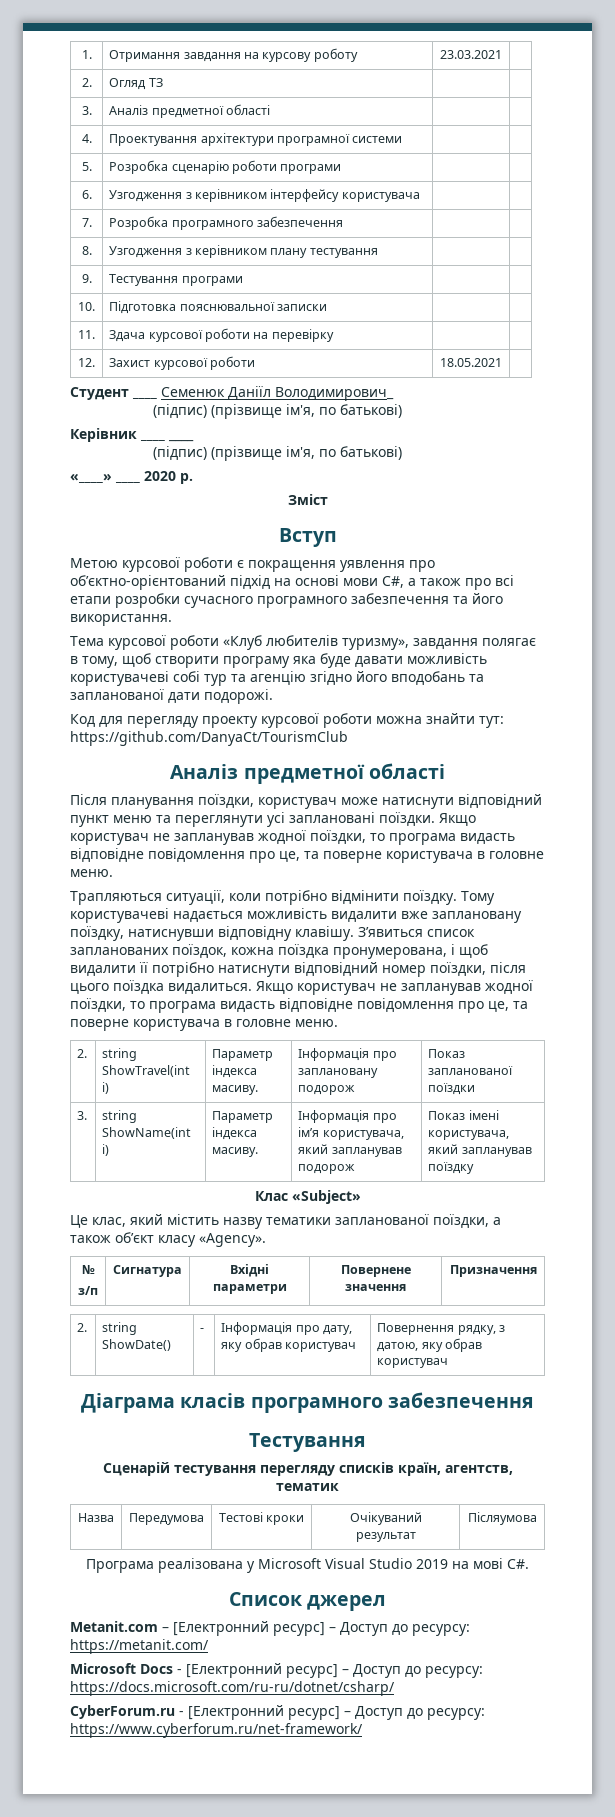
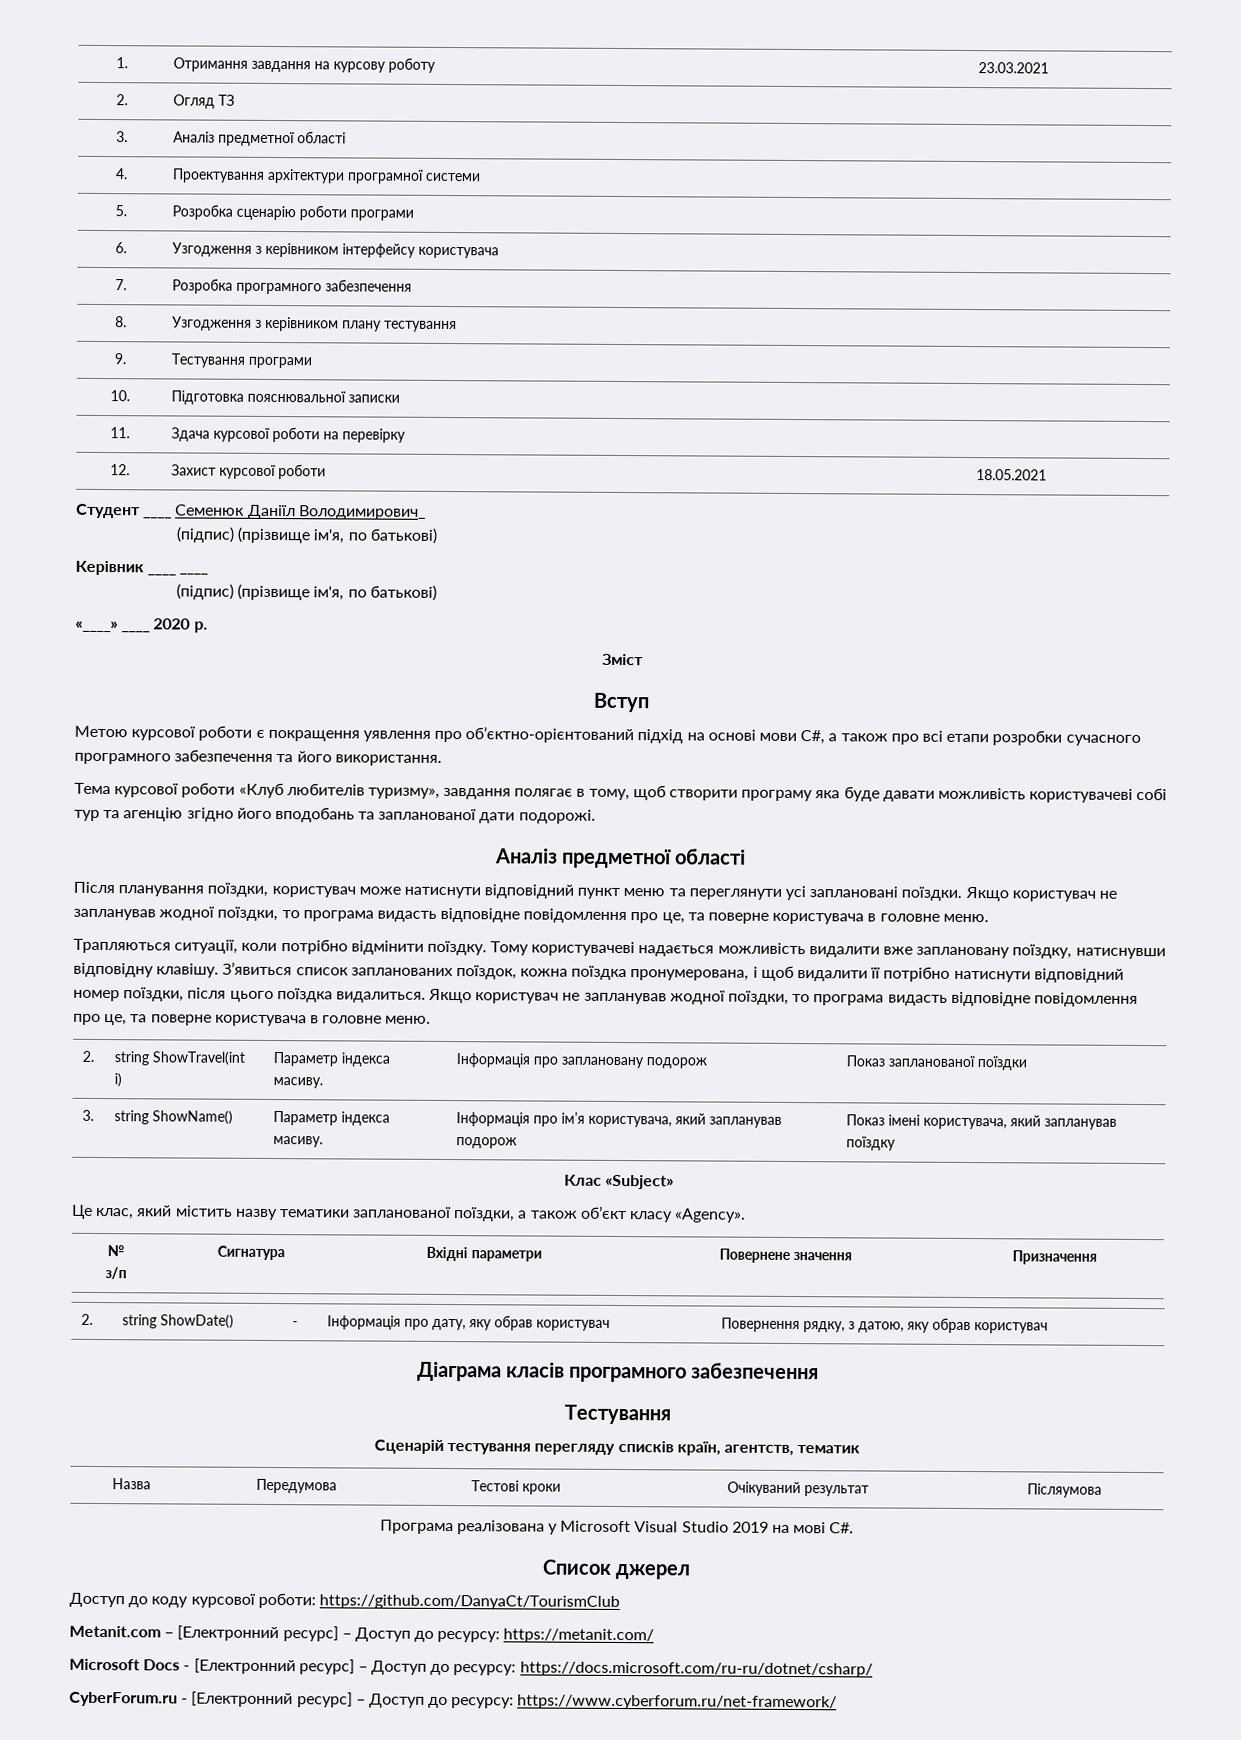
- Код для перегляду проекту курсової роботи можна знайти тут: https://github.com/DanyaCt/TourismClub
- 3. | string ShowName(int i) | Параметр індекса масиву. | Інформація про ім’я користувача, який запланував подорож | Показ імені користувача, який запланував поїздку
+ 3. | string ShowName() | Параметр індекса масиву. | Інформація про ім’я користувача, який запланував подорож | Показ імені користувача, який запланував поїздку
+ Доступ до коду курсової роботи: https://github.com/DanyaCt/TourismClub

